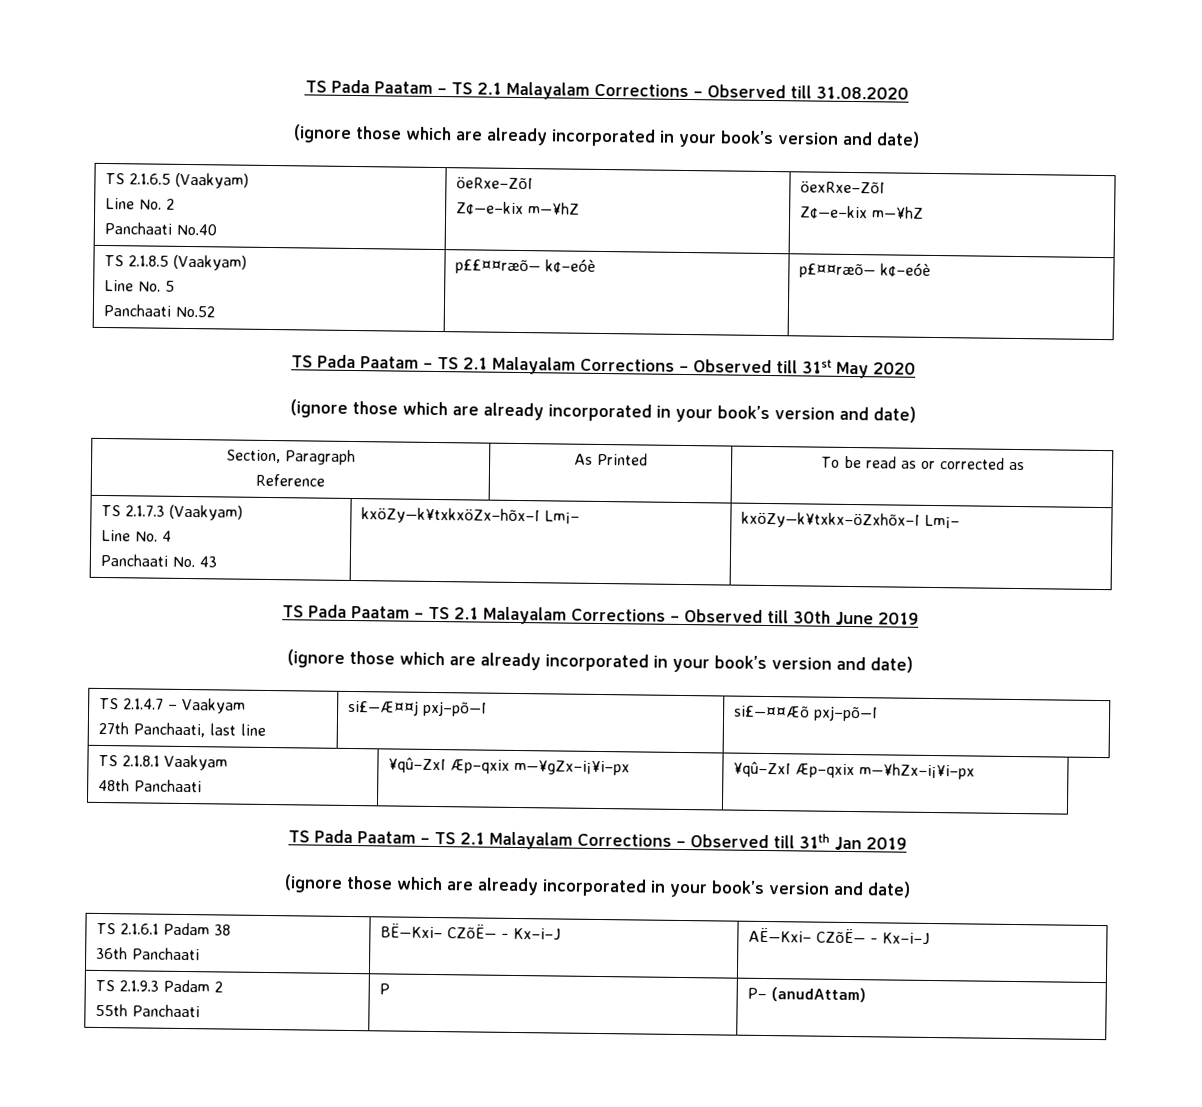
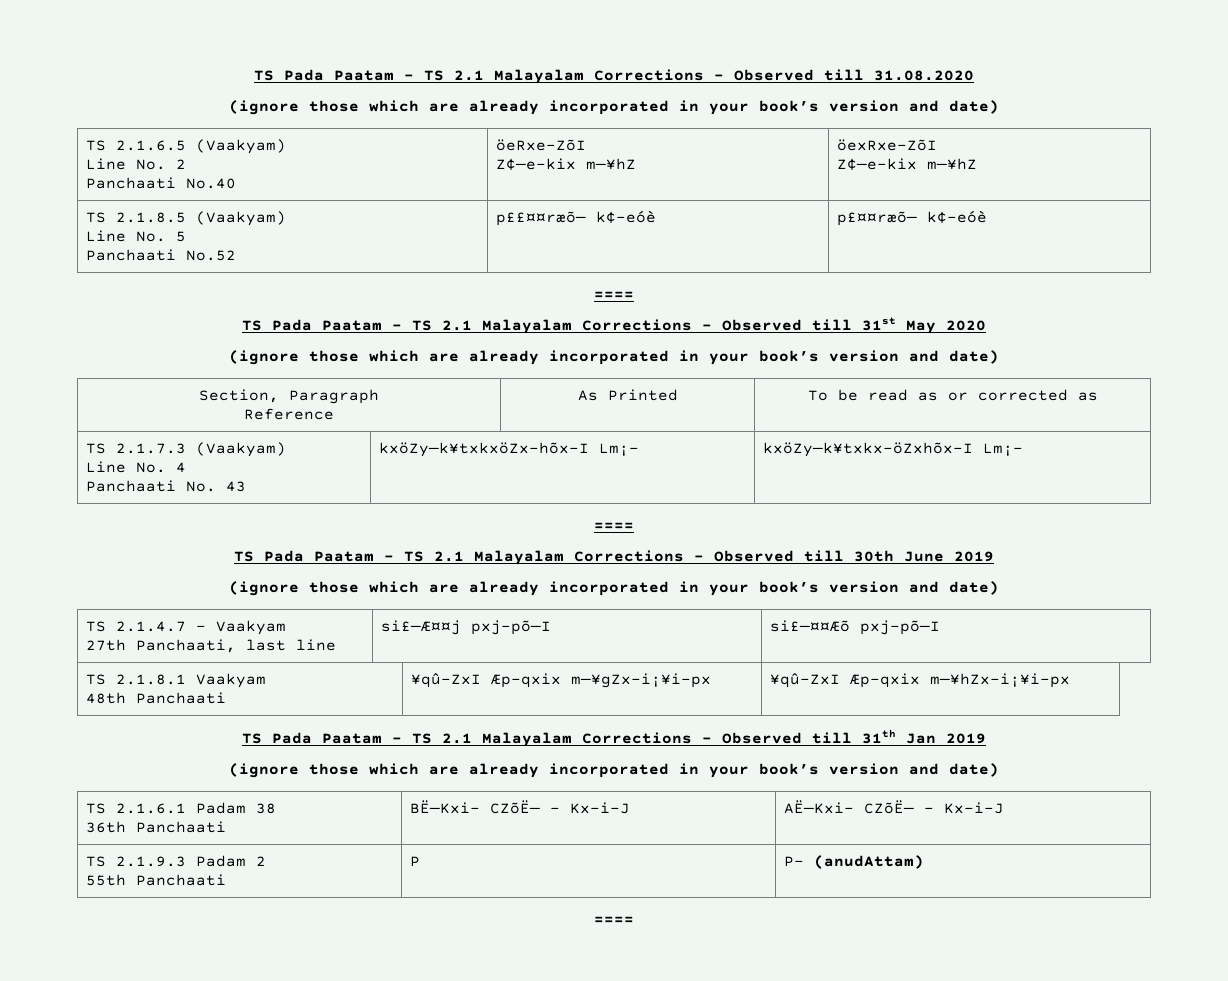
  TS 2.1.8.5 (Vaakyam)
  Line No. 5
  Panchaati No.52 | p££¤¤ræõ— k¢–eóè | p£¤¤ræõ— k¢–eóè
+ ====
  TS 2.1.7.3 (Vaakyam)
  Line No. 4
  Panchaati No. 43 | kxöZy—k¥txkxöZx–hõx–I Lm¡– | kxöZy—k¥txkx–öZxhõx–I Lm¡–
+ ====
  TS 2.1.9.3 Padam 2
  55th Panchaati | P | P– (anudAttam)
+ ====

